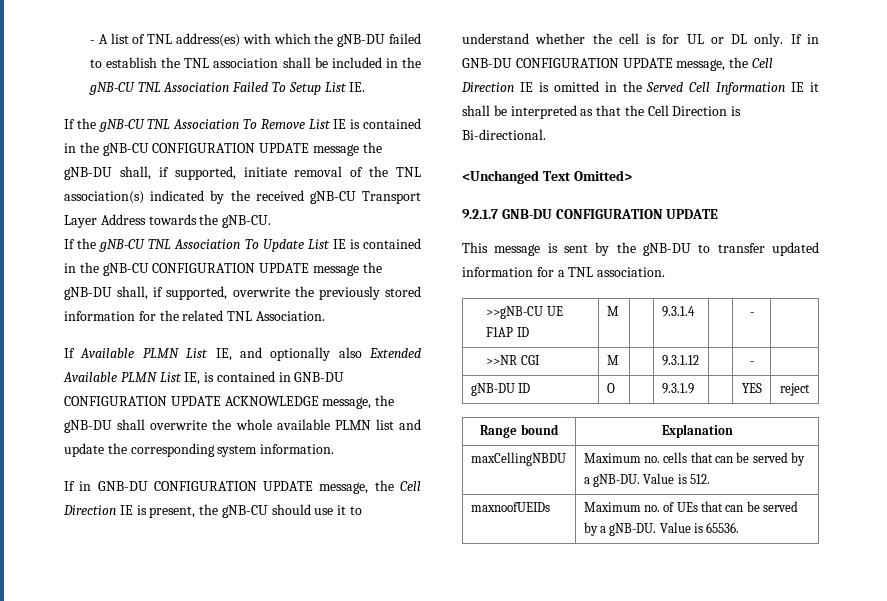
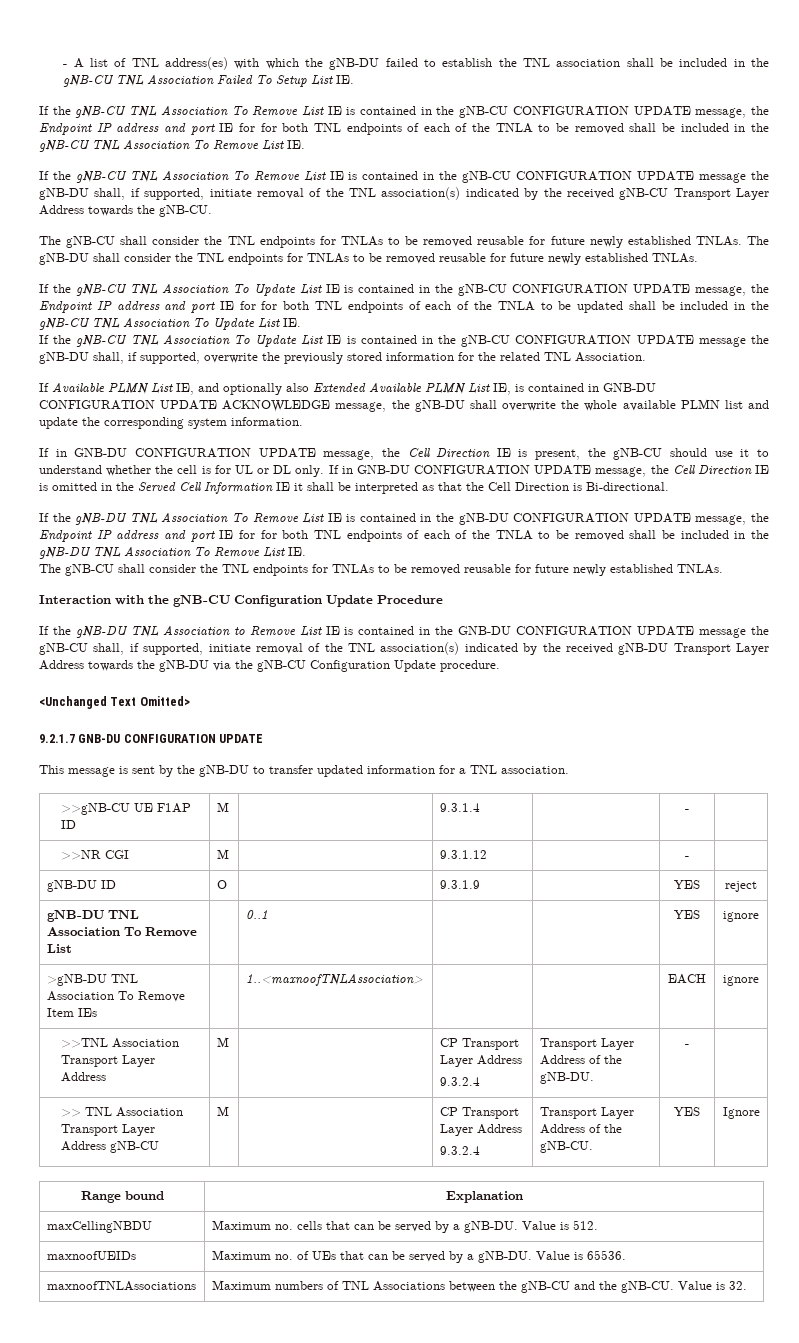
+ If the gNB-CU TNL Association To Remove List IE is contained in the gNB-CU CONFIGURATION UPDATE message, the Endpoint IP address and port IE for for both TNL endpoints of each of the TNLA to be removed shall be included in the gNB-CU TNL Association To Remove List IE.
+ The gNB-CU shall consider the TNL endpoints for TNLAs to be removed reusable for future newly established TNLAs. The gNB-DU shall consider the TNL endpoints for TNLAs to be removed reusable for future newly established TNLAs.
+ If the gNB-CU TNL Association To Update List IE is contained in the gNB-CU CONFIGURATION UPDATE message, the Endpoint IP address and port IE for for both TNL endpoints of each of the TNLA to be updated shall be included in the gNB-CU TNL Association To Update List IE.
+ If the gNB-DU TNL Association To Remove List IE is contained in the gNB-DU CONFIGURATION UPDATE message, the Endpoint IP address and port IE for for both TNL endpoints of each of the TNLA to be removed shall be included in the gNB-DU TNL Association To Remove List IE.
+ The gNB-CU shall consider the TNL endpoints for TNLAs to be removed reusable for future newly established TNLAs.
+ Interaction with the gNB-CU Configuration Update Procedure
+ If the gNB-DU TNL Association to Remove List IE is contained in the GNB-DU CONFIGURATION UPDATE message the gNB-CU shall, if supported, initiate removal of the TNL association(s) indicated by the received gNB-DU Transport Layer Address towards the gNB-DU via the gNB-CU Configuration Update procedure.
+ gNB-DU TNL Association To Remove List | | 0..1 | | | YES | ignore
+ >gNB-DU TNL Association To Remove Item IEs | | 1..<maxnoofTNLAssociation> | | | EACH | ignore
+ >>TNL Association Transport Layer Address | M | | CP Transport Layer Address
+ 9.3.2.4 | Transport Layer Address of the gNB-DU. | - |
+ >> TNL Association Transport Layer Address gNB-CU | M | | CP Transport Layer Address
+ 9.3.2.4 | Transport Layer Address of the gNB-CU. | YES | Ignore
+ maxnoofTNLAssociations | Maximum numbers of TNL Associations between the gNB-CU and the gNB-CU. Value is 32.

